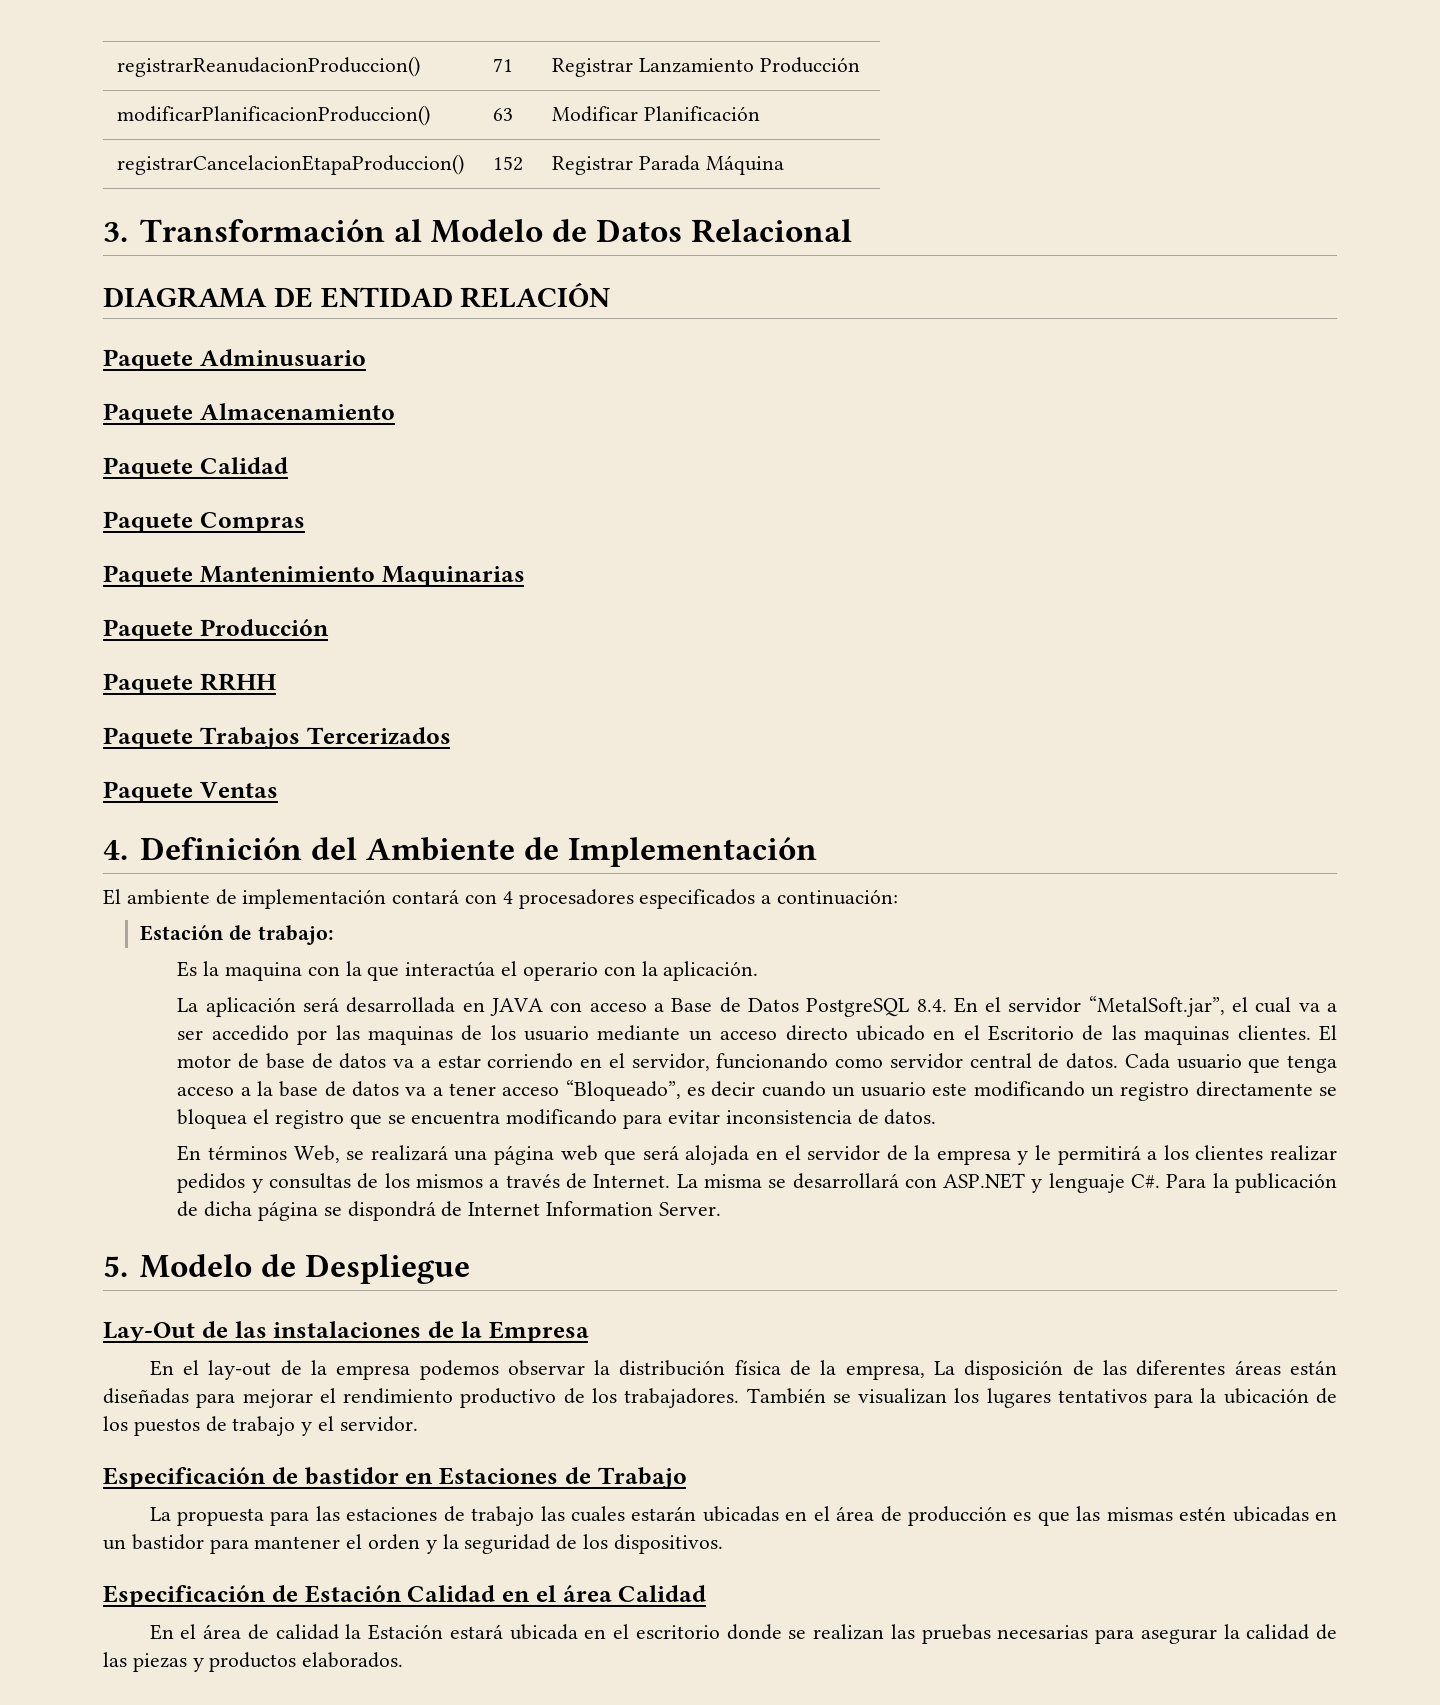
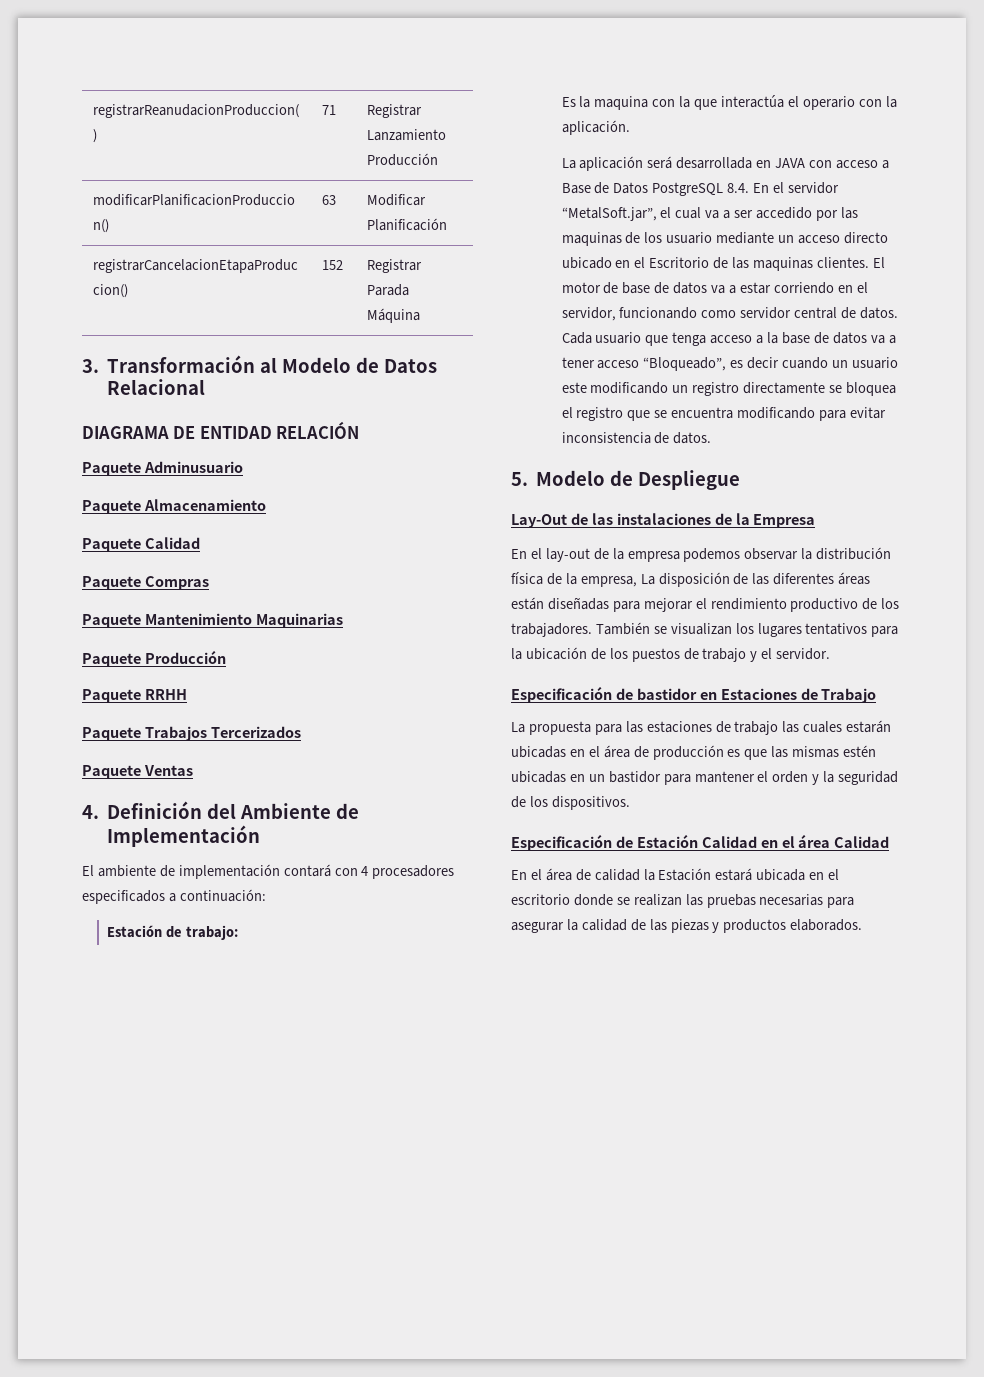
- En términos Web, se realizará una página web que será alojada en el servidor de la empresa y le permitirá a los clientes realizar pedidos y consultas de los mismos a través de Internet. La misma se desarrollará con ASP.NET y lenguaje C#. Para la publicación de dicha página se dispondrá de Internet Information Server.

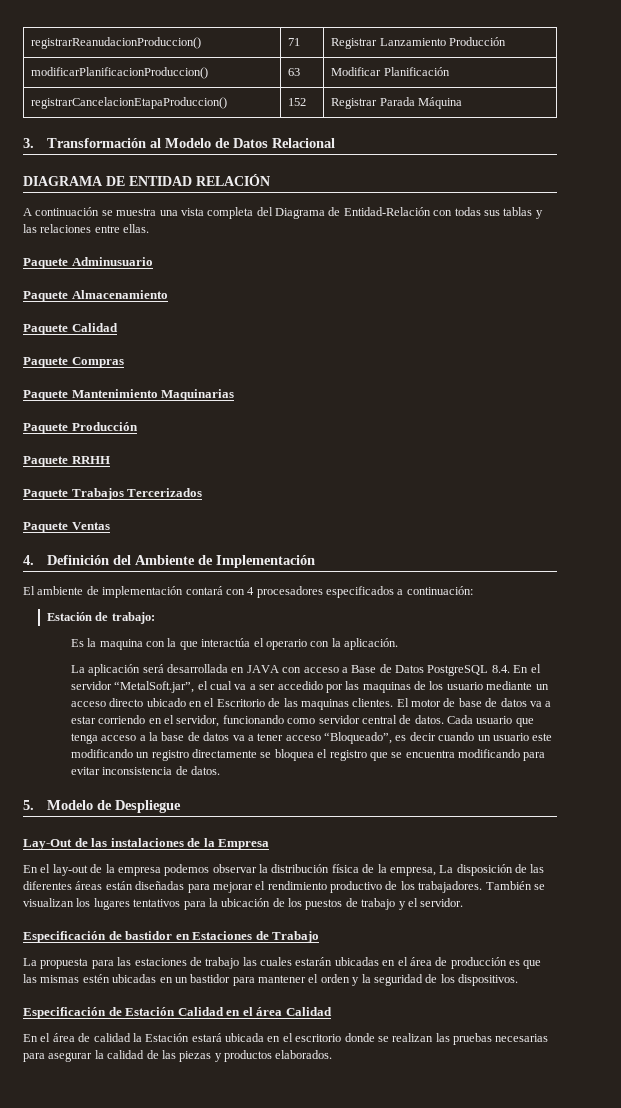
+ A continuación se muestra una vista completa del Diagrama de Entidad-Relación con todas sus tablas y las relaciones entre ellas.

